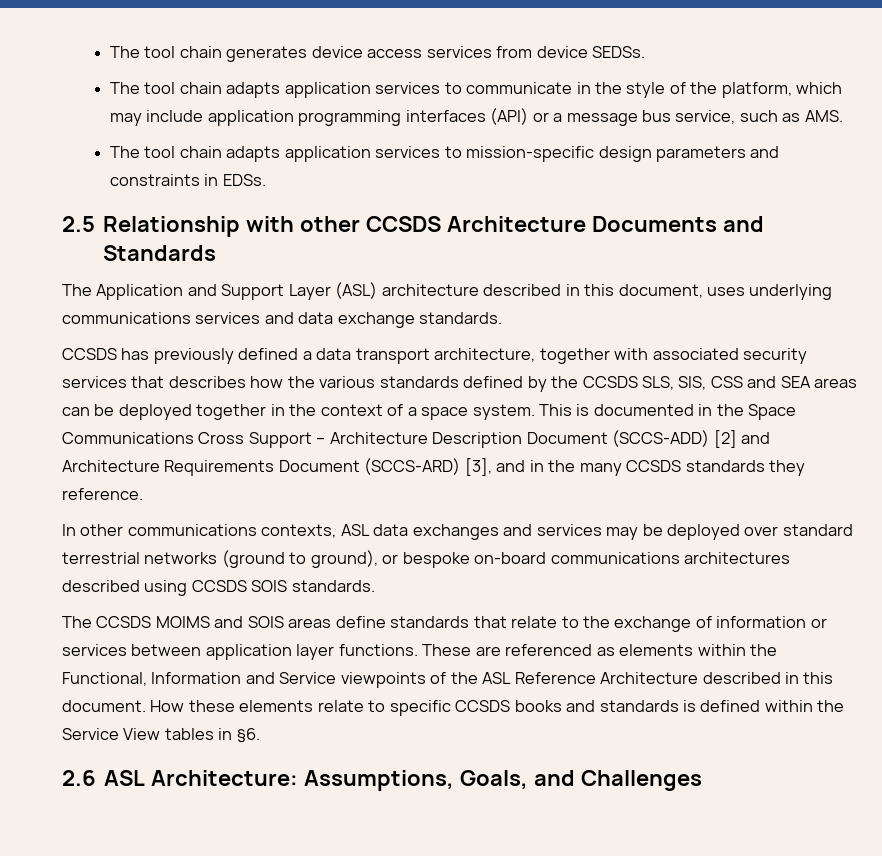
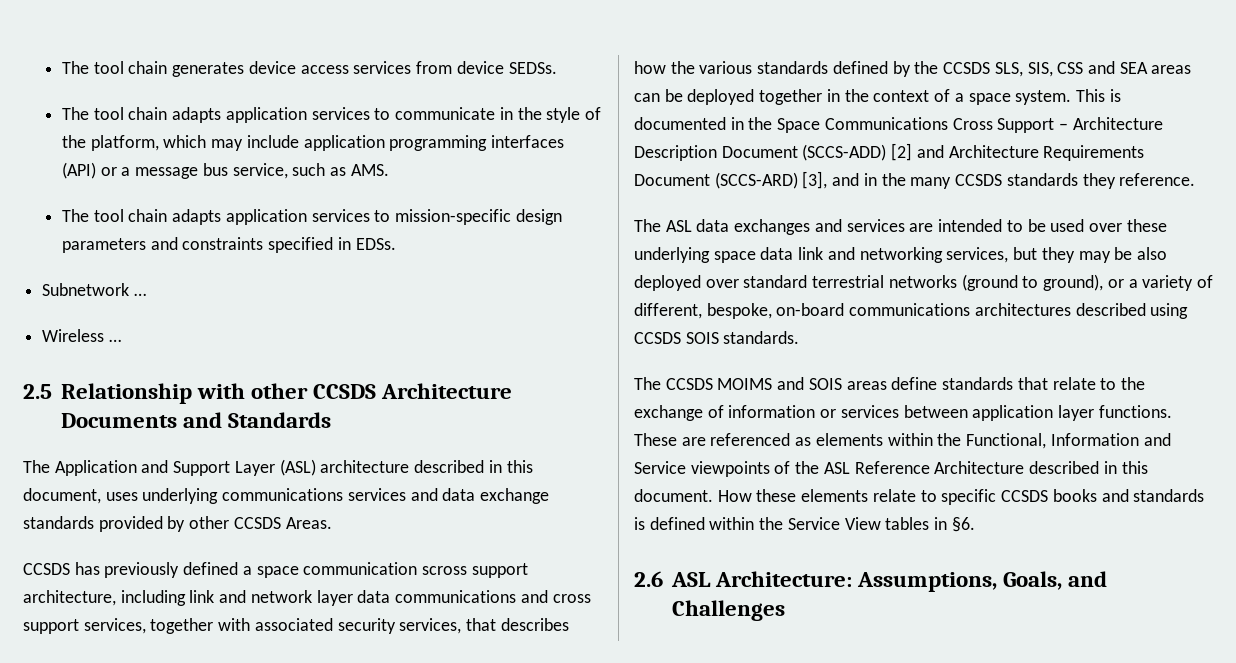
- The tool chain adapts application services to mission-specific design parameters and constraints in EDSs.
+ The tool chain adapts application services to mission-specific design parameters and constraints specified in EDSs.
+ Subnetwork …
+ Wireless …
- The Application and Support Layer (ASL) architecture described in this document, uses underlying communications services and data exchange standards.
+ The Application and Support Layer (ASL) architecture described in this document, uses underlying communications services and data exchange standards provided by other CCSDS Areas.
- CCSDS has previously defined a data transport architecture, together with associated security services that describes how the various standards defined by the CCSDS SLS, SIS, CSS and SEA areas can be deployed together in the context of a space system.
+ CCSDS has previously defined a space communication scross support architecture, including link and network layer data communications and cross support services, together with associated security services, that describes how the various standards defined by the CCSDS SLS, SIS, CSS and SEA areas can be deployed together in the context of a space system.
- In other communications contexts, ASL data exchanges and services may be deployed over standard terrestrial networks (ground to ground), or bespoke on-board communications architectures described using CCSDS SOIS standards.
+ The ASL data exchanges and services are intended to be used over these underlying space data link and networking services, but they may be also deployed over standard terrestrial networks (ground to ground), or a variety of different, bespoke, on-board communications architectures described using CCSDS SOIS standards.

